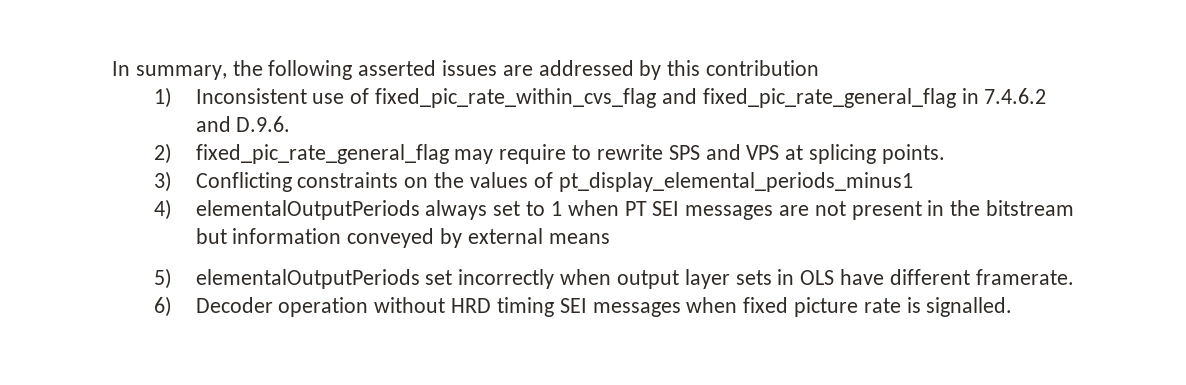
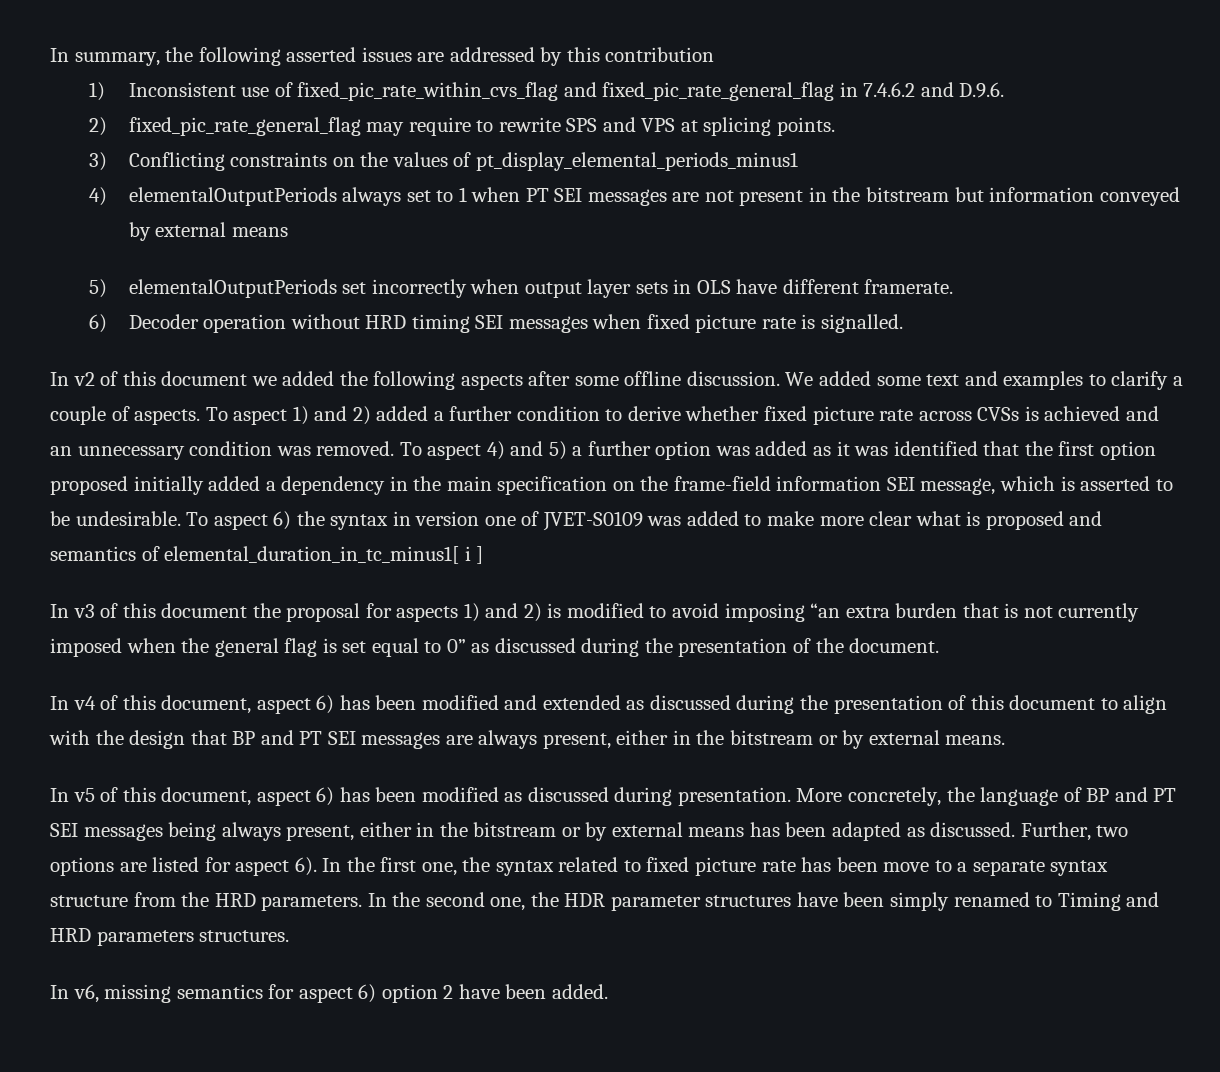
+ In v2 of this document we added the following aspects after some offline discussion. We added some text and examples to clarify a couple of aspects. To aspect 1) and 2) added a further condition to derive whether fixed picture rate across CVSs is achieved and an unnecessary condition was removed. To aspect 4) and 5) a further option was added as it was identified that the first option proposed initially added a dependency in the main specification on the frame-field information SEI message, which is asserted to be undesirable. To aspect 6) the syntax in version one of JVET-S0109 was added to make more clear what is proposed and semantics of elemental_duration_in_tc_minus1[ i ]
+ In v3 of this document the proposal for aspects 1) and 2) is modified to avoid imposing “an extra burden that is not currently imposed when the general flag is set equal to 0” as discussed during the presentation of the document.
+ In v4 of this document, aspect 6) has been modified and extended as discussed during the presentation of this document to align with the design that BP and PT SEI messages are always present, either in the bitstream or by external means.
+ In v5 of this document, aspect 6) has been modified as discussed during presentation. More concretely, the language of BP and PT SEI messages being always present, either in the bitstream or by external means has been adapted as discussed. Further, two options are listed for aspect 6). In the first one, the syntax related to fixed picture rate has been move to a separate syntax structure from the HRD parameters. In the second one, the HDR parameter structures have been simply renamed to Timing and HRD parameters structures.
+ In v6, missing semantics for aspect 6) option 2 have been added.

